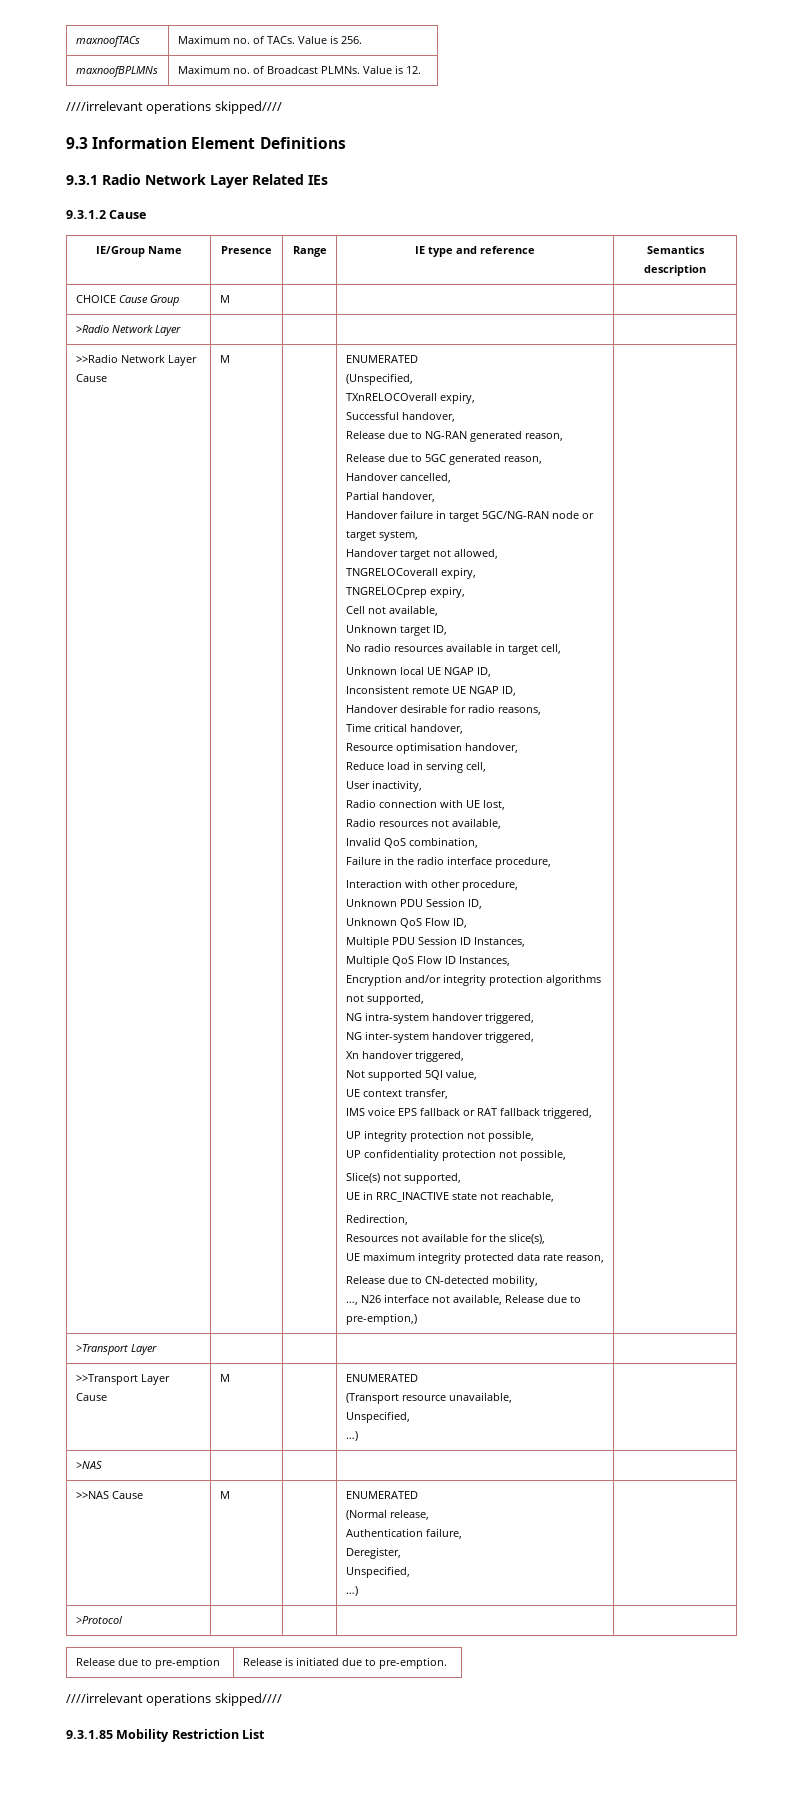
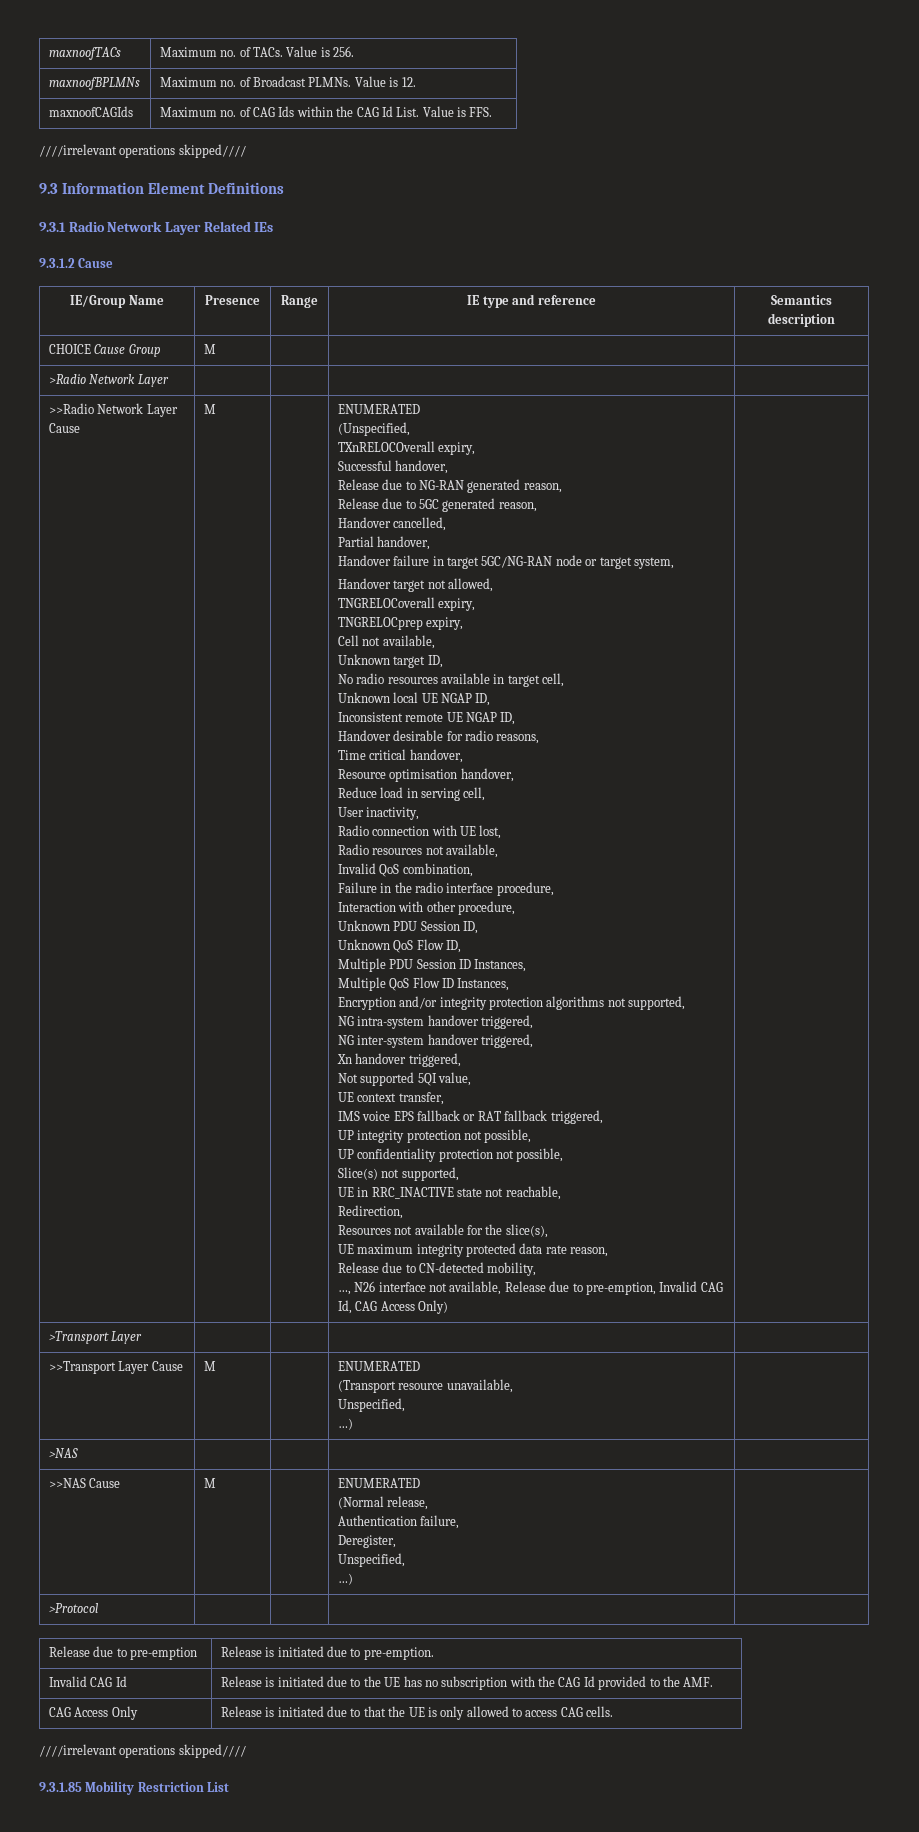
+ maxnoofCAGIds | Maximum no. of CAG Ids within the CAG Id List. Value is FFS.
- …, N26 interface not available, Release due to pre-emption,)
+ …, N26 interface not available, Release due to pre-emption, Invalid CAG Id, CAG Access Only)
+ Invalid CAG Id | Release is initiated due to the UE has no subscription with the CAG Id provided to the AMF.
+ CAG Access Only | Release is initiated due to that the UE is only allowed to access CAG cells.

